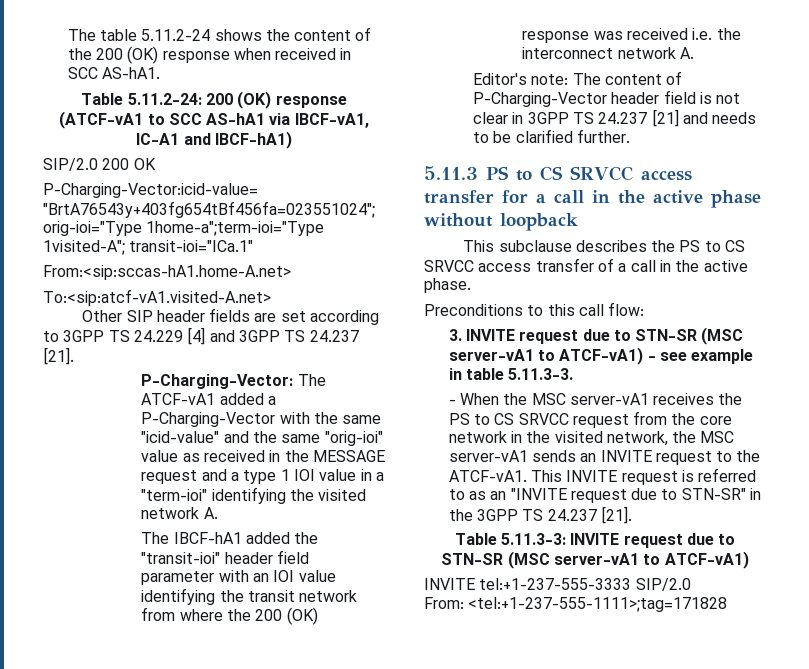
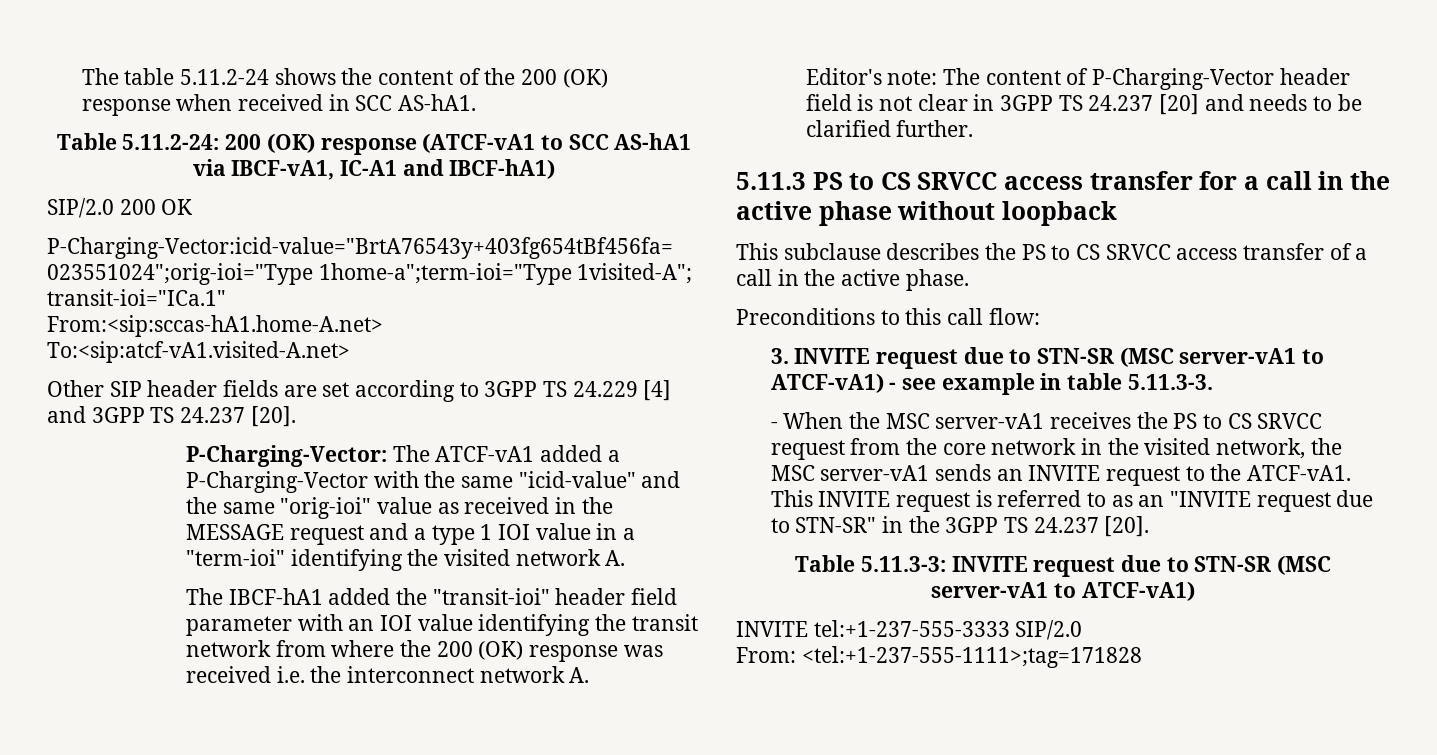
- Other SIP header fields are set according to 3GPP TS 24.229 [4] and 3GPP TS 24.237 [21].
+ Other SIP header fields are set according to 3GPP TS 24.229 [4] and 3GPP TS 24.237 [20].
- Editor's note: The content of P-Charging-Vector header field is not clear in 3GPP TS 24.237 [21] and needs to be clarified further.
+ Editor's note: The content of P-Charging-Vector header field is not clear in 3GPP TS 24.237 [20] and needs to be clarified further.
- This INVITE request is referred to as an "INVITE request due to STN-SR" in the 3GPP TS 24.237 [21].
+ This INVITE request is referred to as an "INVITE request due to STN-SR" in the 3GPP TS 24.237 [20].

